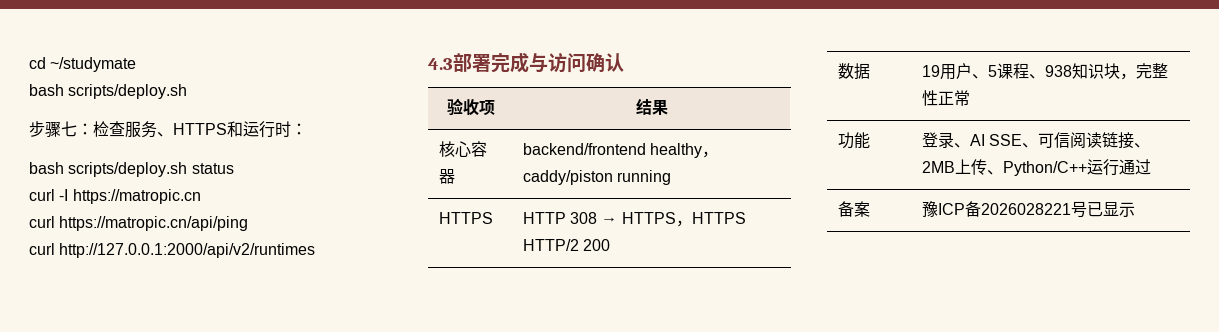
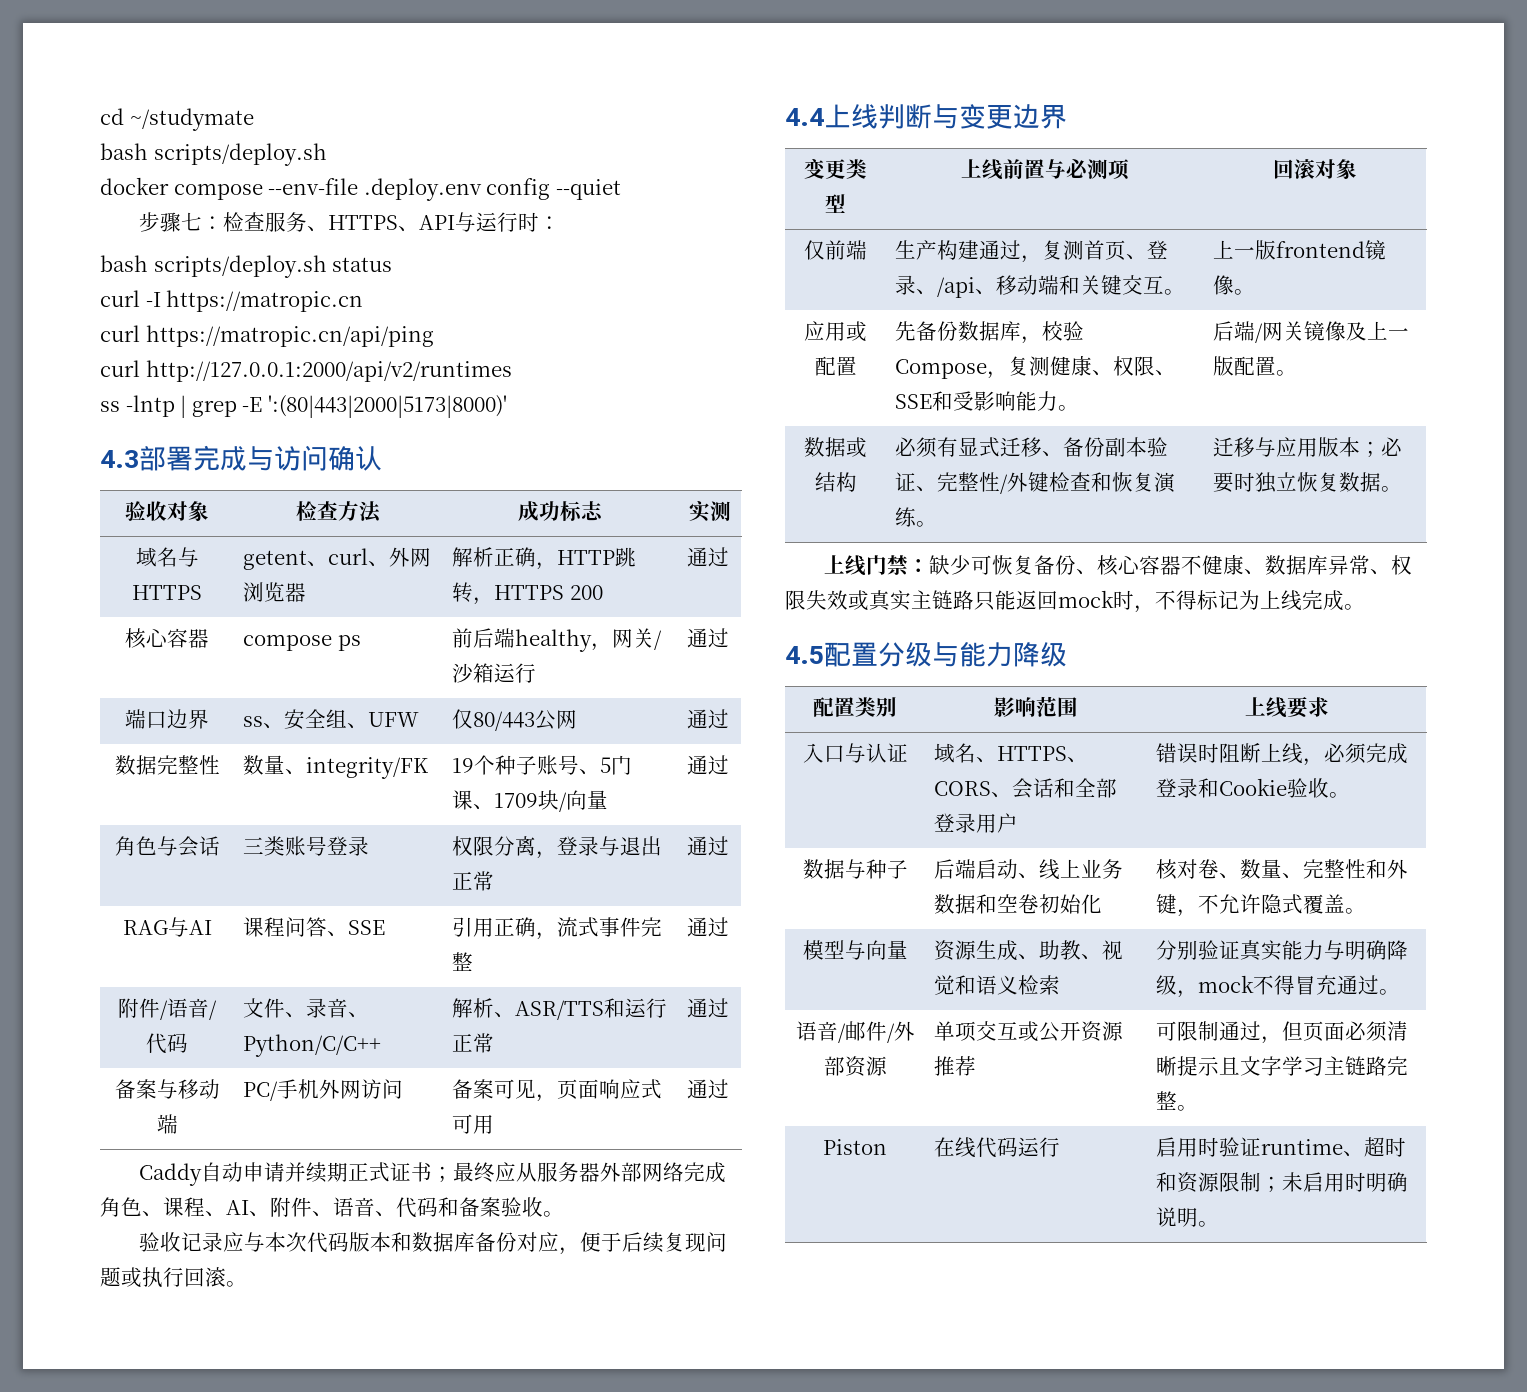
+ docker compose --env-file .deploy.env config --quiet
- 步骤七：检查服务、HTTPS和运行时：
+ 步骤七：检查服务、HTTPS、API与运行时：
+ ss -lntp | grep -E ':(80|443|2000|5173|8000)'
- 验收项 | 结果
- 核心容器 | backend/frontend healthy，caddy/piston running
- HTTPS | HTTP 308 → HTTPS，HTTPS HTTP/2 200
- 数据 | 19用户、5课程、938知识块，完整性正常
- 功能 | 登录、AI SSE、可信阅读链接、2MB上传、Python/C++运行通过
- 备案 | 豫ICP备2026028221号已显示
+ 验收对象 | 检查方法 | 成功标志 | 实测
+ 域名与HTTPS | getent、curl、外网浏览器 | 解析正确，HTTP跳转，HTTPS 200 | 通过
+ 核心容器 | compose ps | 前后端healthy，网关/沙箱运行 | 通过
+ 端口边界 | ss、安全组、UFW | 仅80/443公网 | 通过
+ 数据完整性 | 数量、integrity/FK | 19个种子账号、5门课、1709块/向量 | 通过
+ 角色与会话 | 三类账号登录 | 权限分离，登录与退出正常 | 通过
+ RAG与AI | 课程问答、SSE | 引用正确，流式事件完整 | 通过
+ 附件/语音/代码 | 文件、录音、Python/C/C++ | 解析、ASR/TTS和运行正常 | 通过
+ 备案与移动端 | PC/手机外网访问 | 备案可见，页面响应式可用 | 通过
+ Caddy自动申请并续期正式证书；最终应从服务器外部网络完成角色、课程、AI、附件、语音、代码和备案验收。
+ 验收记录应与本次代码版本和数据库备份对应，便于后续复现问题或执行回滚。
+ 4.4上线判断与变更边界
+ 变更类型 | 上线前置与必测项 | 回滚对象
+ 仅前端 | 生产构建通过，复测首页、登录、/api、移动端和关键交互。 | 上一版frontend镜像。
+ 应用或配置 | 先备份数据库，校验Compose，复测健康、权限、SSE和受影响能力。 | 后端/网关镜像及上一版配置。
+ 数据或结构 | 必须有显式迁移、备份副本验证、完整性/外键检查和恢复演练。 | 迁移与应用版本；必要时独立恢复数据。
+ 上线门禁：缺少可恢复备份、核心容器不健康、数据库异常、权限失效或真实主链路只能返回mock时，不得标记为上线完成。
+ 4.5配置分级与能力降级
+ 配置类别 | 影响范围 | 上线要求
+ 入口与认证 | 域名、HTTPS、CORS、会话和全部登录用户 | 错误时阻断上线，必须完成登录和Cookie验收。
+ 数据与种子 | 后端启动、线上业务数据和空卷初始化 | 核对卷、数量、完整性和外键，不允许隐式覆盖。
+ 模型与向量 | 资源生成、助教、视觉和语义检索 | 分别验证真实能力与明确降级，mock不得冒充通过。
+ 语音/邮件/外部资源 | 单项交互或公开资源推荐 | 可限制通过，但页面必须清晰提示且文字学习主链路完整。
+ Piston | 在线代码运行 | 启用时验证runtime、超时和资源限制；未启用时明确说明。

